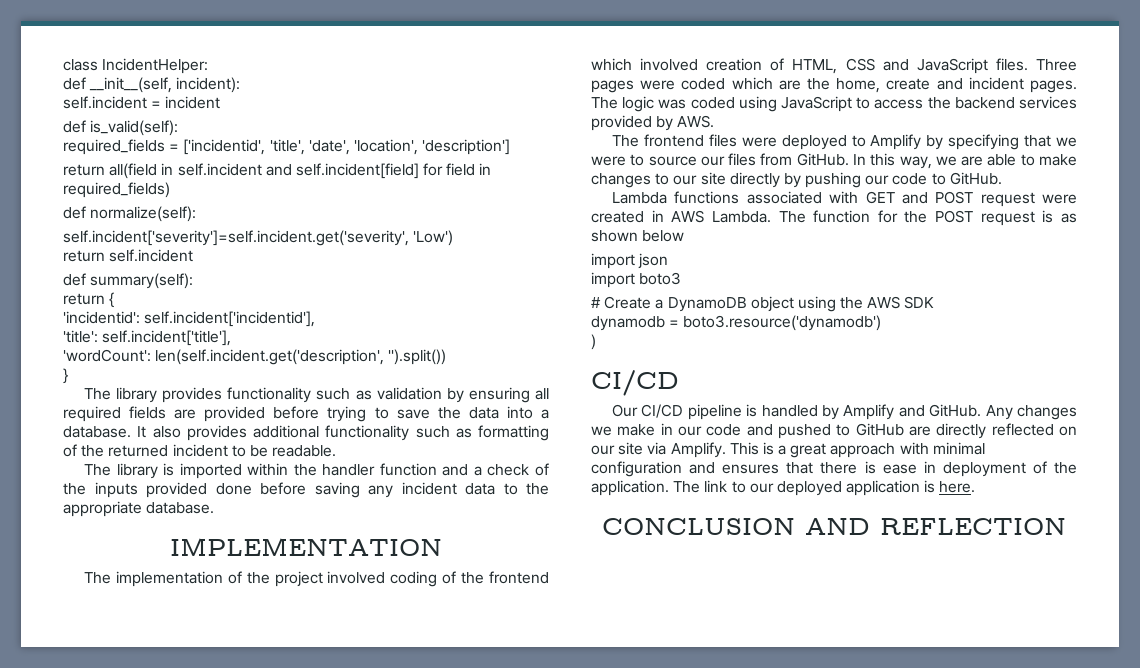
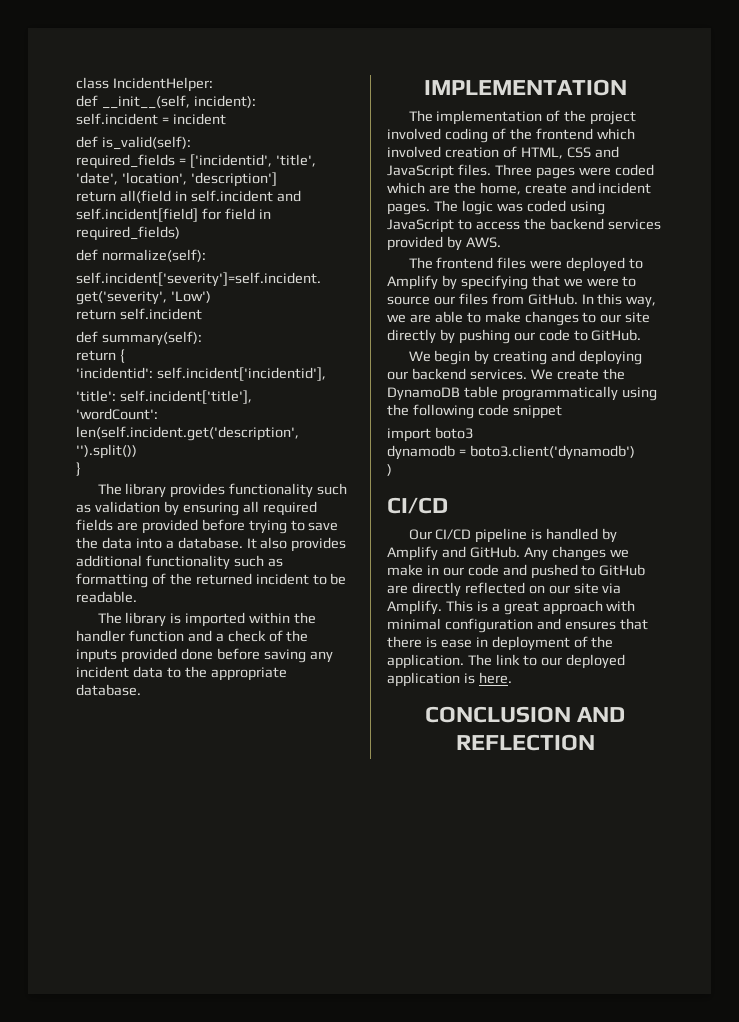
- Lambda functions associated with GET and POST request were created in AWS Lambda. The function for the POST request is as shown below
- import json
+ We begin by creating and deploying our backend services. We create the DynamoDB table programmatically using the following code snippet
  import boto3
- # Create a DynamoDB object using the AWS SDK
- dynamodb = boto3.resource('dynamodb')
+ dynamodb = boto3.client('dynamodb')

